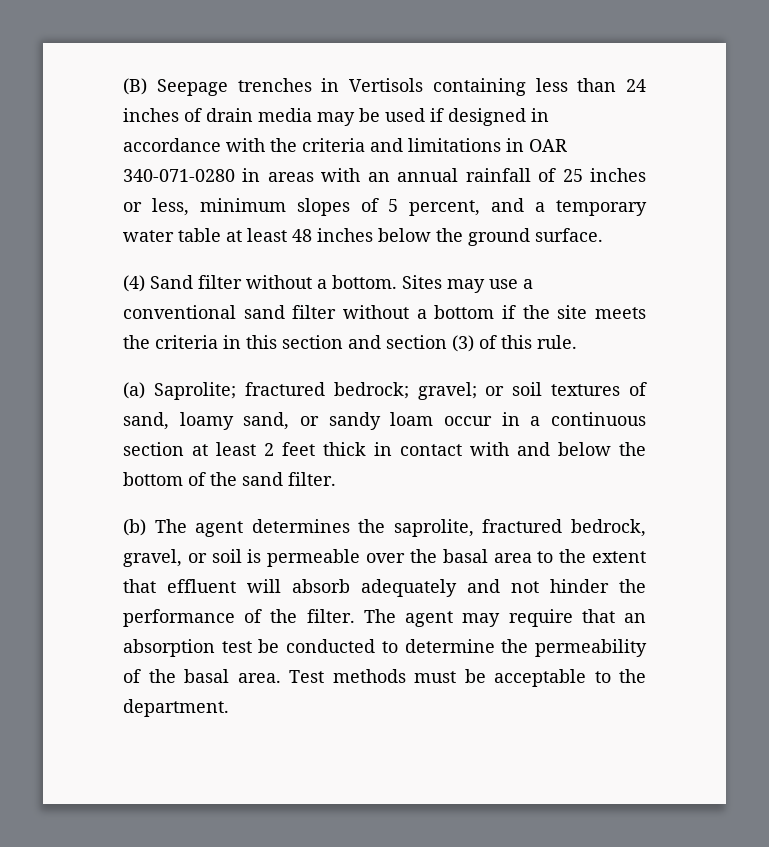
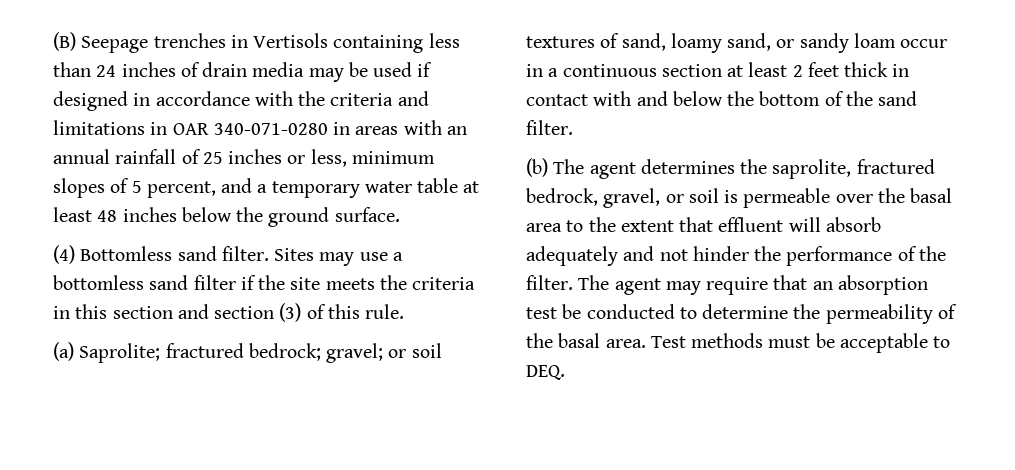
- (4) Sand filter without a bottom.
+ (4) Bottomless sand filter.
- Sites may use a conventional sand filter without a bottom if the site meets the criteria in this section and section (3) of this rule.
+ Sites may use a bottomless sand filter if the site meets the criteria in this section and section (3) of this rule.
- Test methods must be acceptable to the department.
+ Test methods must be acceptable to DEQ.

